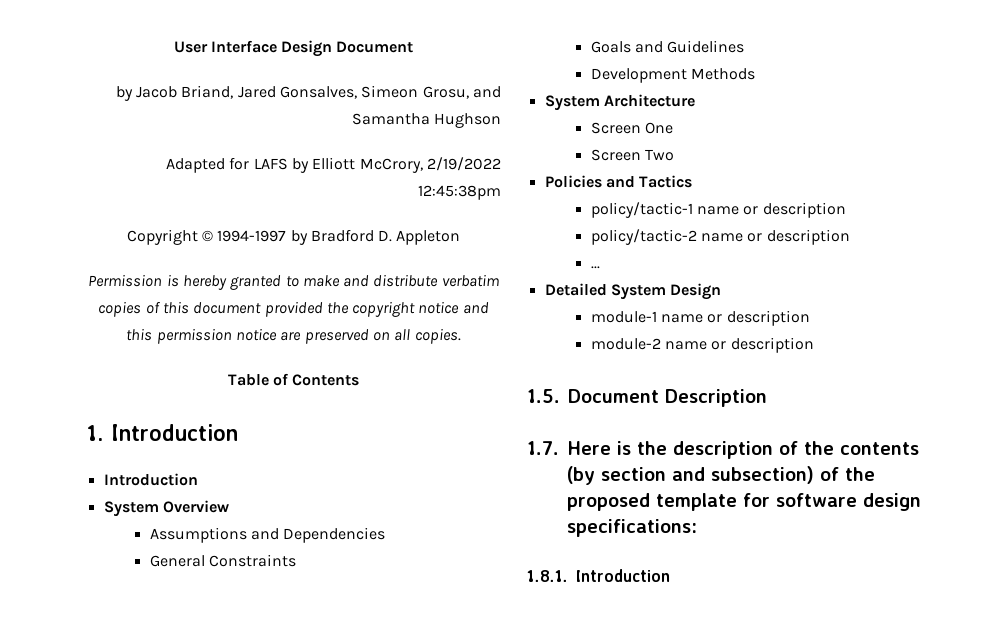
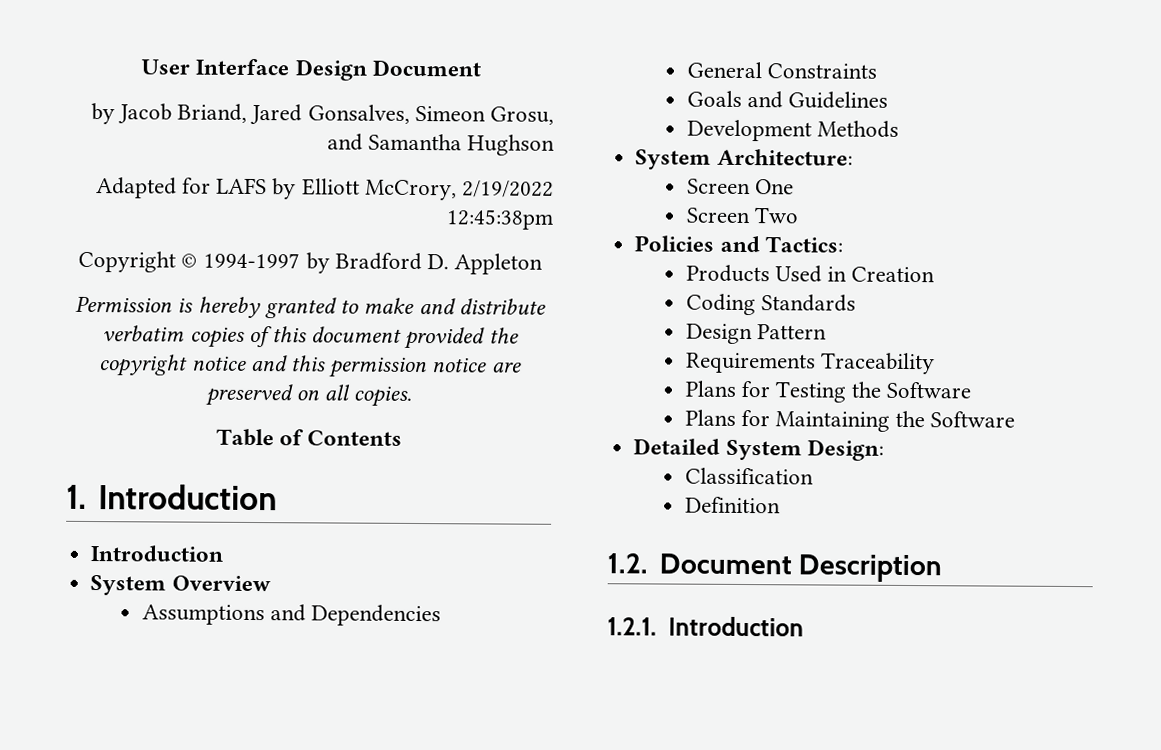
- System Architecture
+ System Architecture:
- Policies and Tactics
- policy/tactic-1 name or description
- policy/tactic-2 name or description
- ...
- Detailed System Design
- module-1 name or description
- module-2 name or description
- 1.5. Document Description
- 1.7. Here is the description of the contents (by section and subsection) of the proposed template for software design specifications:
- 1.8.1. Introduction
+ Policies and Tactics:
+ Products Used in Creation
+ Coding Standards
+ Design Pattern
+ Requirements Traceability
+ Plans for Testing the Software
+ Plans for Maintaining the Software
+ Detailed System Design:
+ Classification
+ Definition
+ 1.2. Document Description
+ 1.2.1. Introduction

